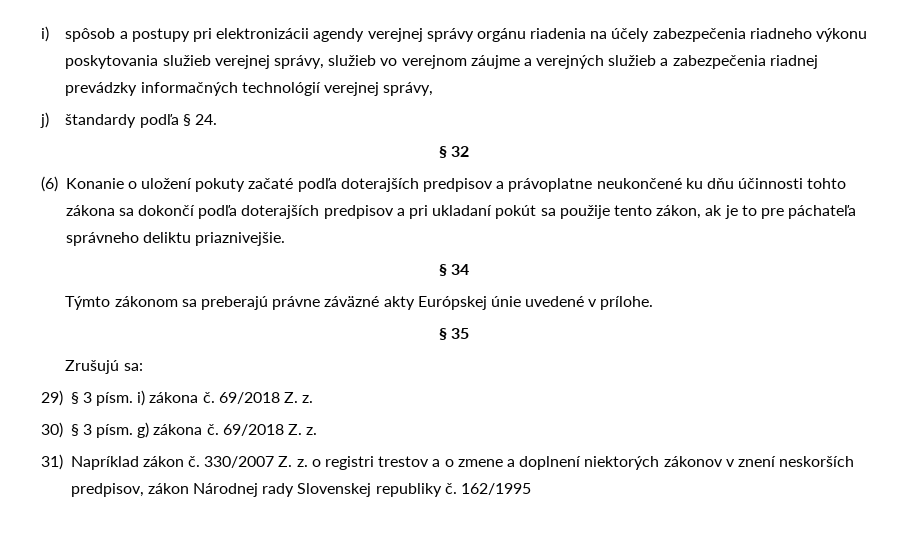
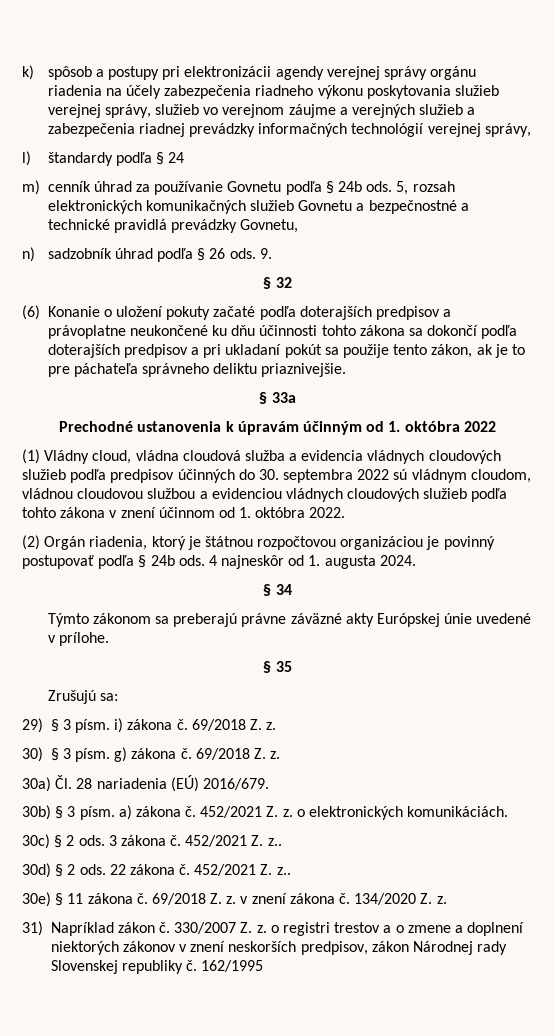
- i) spôsob a postupy pri elektronizácii agendy verejnej správy orgánu riadenia na účely zabezpečenia riadneho výkonu poskytovania služieb verejnej správy, služieb vo verejnom záujme a verejných služieb a zabezpečenia riadnej prevádzky informačných technológií verejnej správy,
+ k) spôsob a postupy pri elektronizácii agendy verejnej správy orgánu riadenia na účely zabezpečenia riadneho výkonu poskytovania služieb verejnej správy, služieb vo verejnom záujme a verejných služieb a zabezpečenia riadnej prevádzky informačných technológií verejnej správy,
- j) štandardy podľa § 24.
+ l) štandardy podľa § 24
+ m) cenník úhrad za používanie Govnetu podľa § 24b ods. 5, rozsah elektronických komunikačných služieb Govnetu a bezpečnostné a technické pravidlá prevádzky Govnetu,
+ n) sadzobník úhrad podľa § 26 ods. 9.
+ § 33a
+ Prechodné ustanovenia k úpravám účinným od 1. októbra 2022
+ (1) Vládny cloud, vládna cloudová služba a evidencia vládnych cloudových služieb podľa predpisov účinných do 30. septembra 2022 sú vládnym cloudom, vládnou cloudovou službou a evidenciou vládnych cloudových služieb podľa tohto zákona v znení účinnom od 1. októbra 2022.
+ (2) Orgán riadenia, ktorý je štátnou rozpočtovou organizáciou je povinný postupovať podľa § 24b ods. 4 najneskôr od 1. augusta 2024.
+ 30a) Čl. 28 nariadenia (EÚ) 2016/679.
+ 30b) § 3 písm. a) zákona č. 452/2021 Z. z. o elektronických komunikáciách.
+ 30c) § 2 ods. 3 zákona č. 452/2021 Z. z..
+ 30d) § 2 ods. 22 zákona č. 452/2021 Z. z..
+ 30e) § 11 zákona č. 69/2018 Z. z. v znení zákona č. 134/2020 Z. z.

